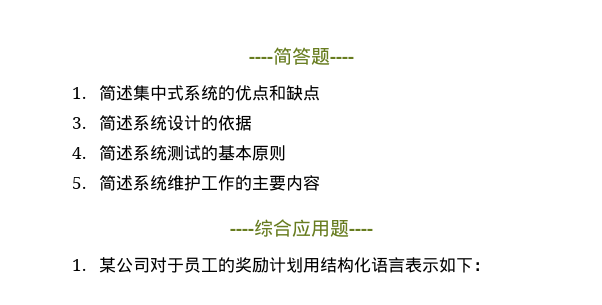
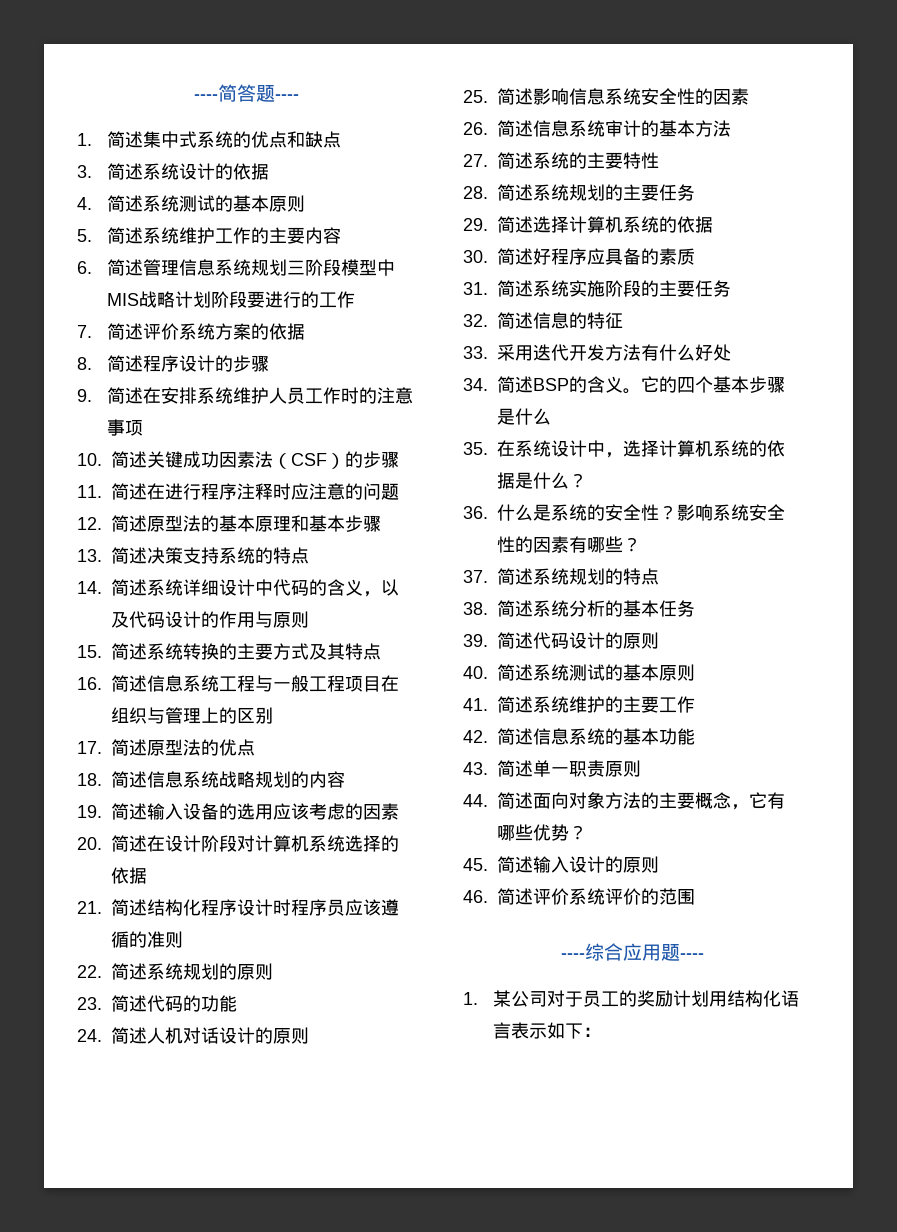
+ 6.简述管理信息系统规划三阶段模型中MIS战略计划阶段要进行的工作
+ 7.简述评价系统方案的依据
+ 8.简述程序设计的步骤
+ 9.简述在安排系统维护人员工作时的注意事项
+ 10.简述关键成功因素法（CSF）的步骤
+ 11.简述在进行程序注释时应注意的问题
+ 12.简述原型法的基本原理和基本步骤
+ 13.简述决策支持系统的特点
+ 14.简述系统详细设计中代码的含义，以及代码设计的作用与原则
+ 15.简述系统转换的主要方式及其特点
+ 16.简述信息系统工程与一般工程项目在组织与管理上的区别
+ 17.简述原型法的优点
+ 18.简述信息系统战略规划的内容
+ 19.简述输入设备的选用应该考虑的因素
+ 20.简述在设计阶段对计算机系统选择的依据
+ 21.简述结构化程序设计时程序员应该遵循的准则
+ 22.简述系统规划的原则
+ 23.简述代码的功能
+ 24.简述人机对话设计的原则
+ 25.简述影响信息系统安全性的因素
+ 26.简述信息系统审计的基本方法
+ 27.简述系统的主要特性
+ 28.简述系统规划的主要任务
+ 29.简述选择计算机系统的依据
+ 30.简述好程序应具备的素质
+ 31.简述系统实施阶段的主要任务
+ 32.简述信息的特征
+ 33.采用迭代开发方法有什么好处
+ 34.简述BSP的含义。它的四个基本步骤是什么
+ 35.在系统设计中，选择计算机系统的依据是什么？
+ 36.什么是系统的安全性？影响系统安全性的因素有哪些？
+ 37.简述系统规划的特点
+ 38.简述系统分析的基本任务
+ 39.简述代码设计的原则
+ 40.简述系统测试的基本原则
+ 41.简述系统维护的主要工作
+ 42.简述信息系统的基本功能
+ 43.简述单一职责原则
+ 44.简述面向对象方法的主要概念，它有哪些优势？
+ 45.简述输入设计的原则
+ 46.简述评价系统评价的范围

